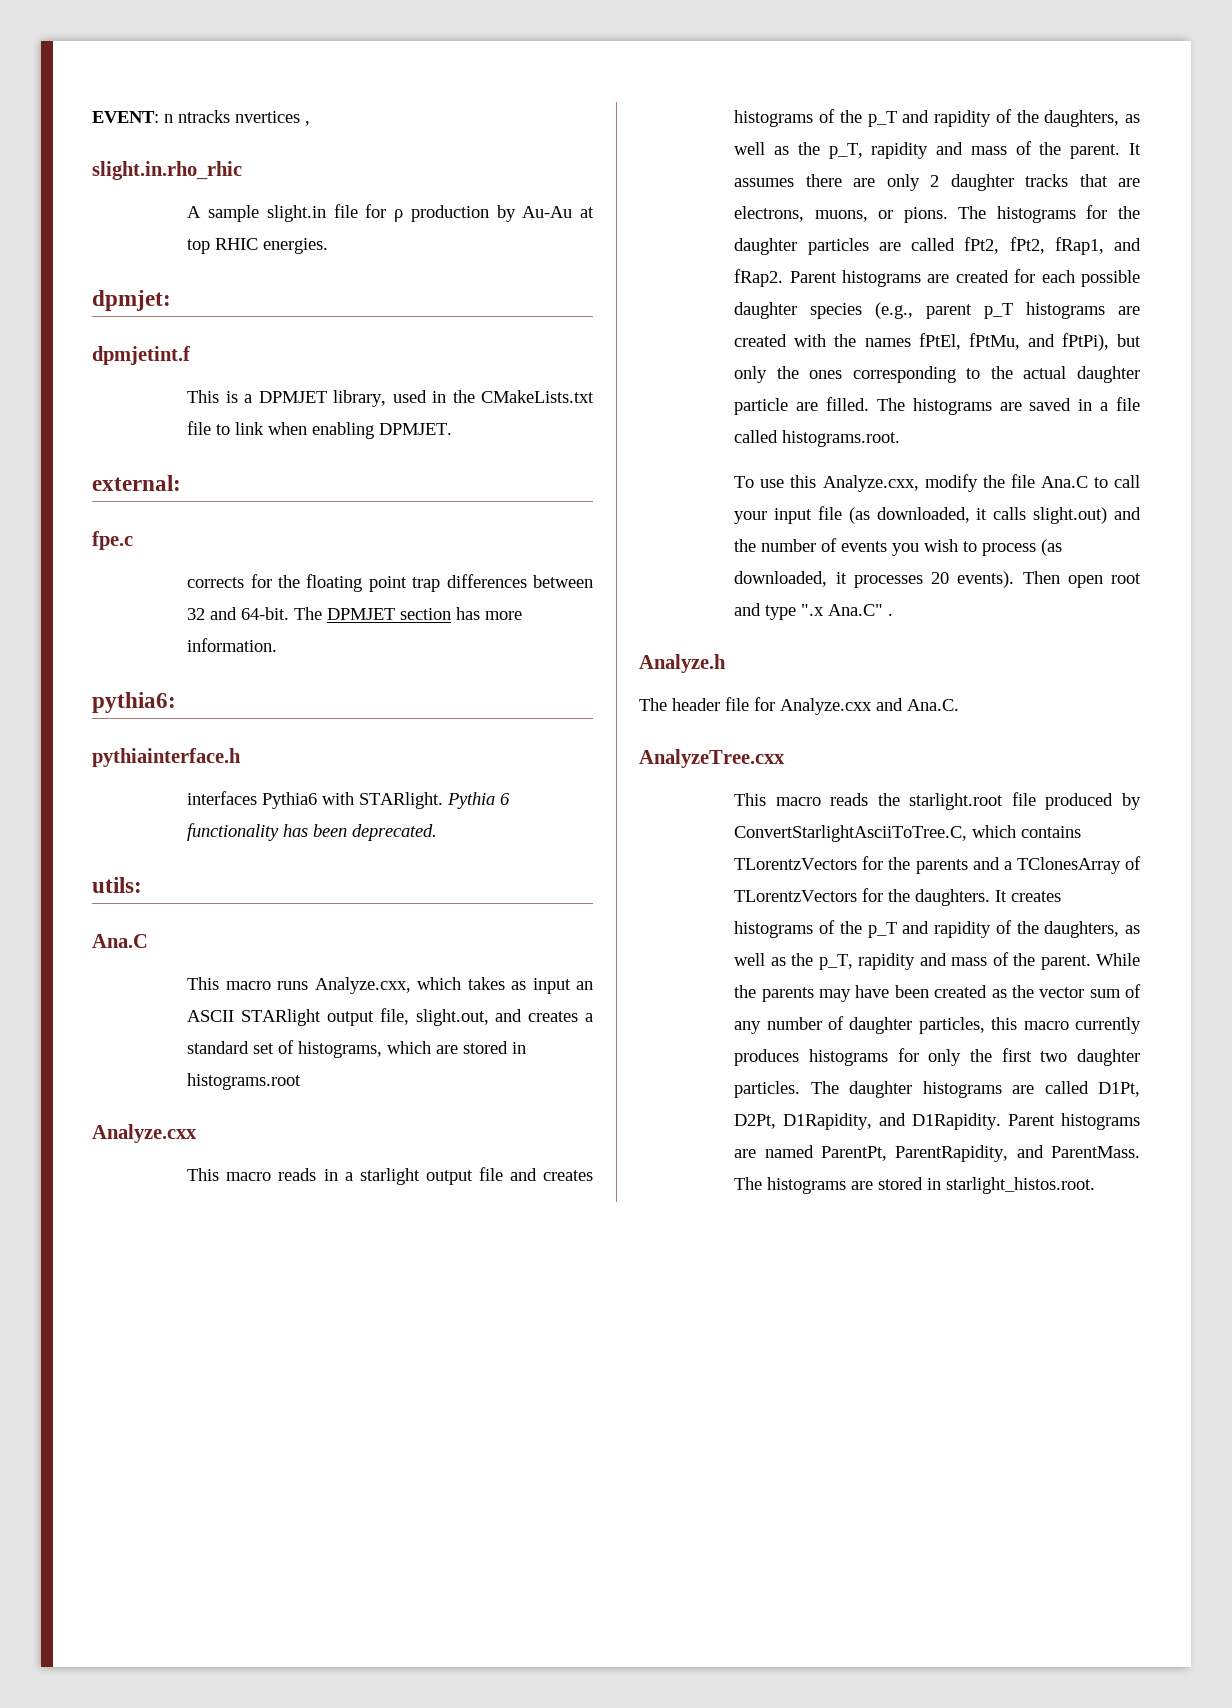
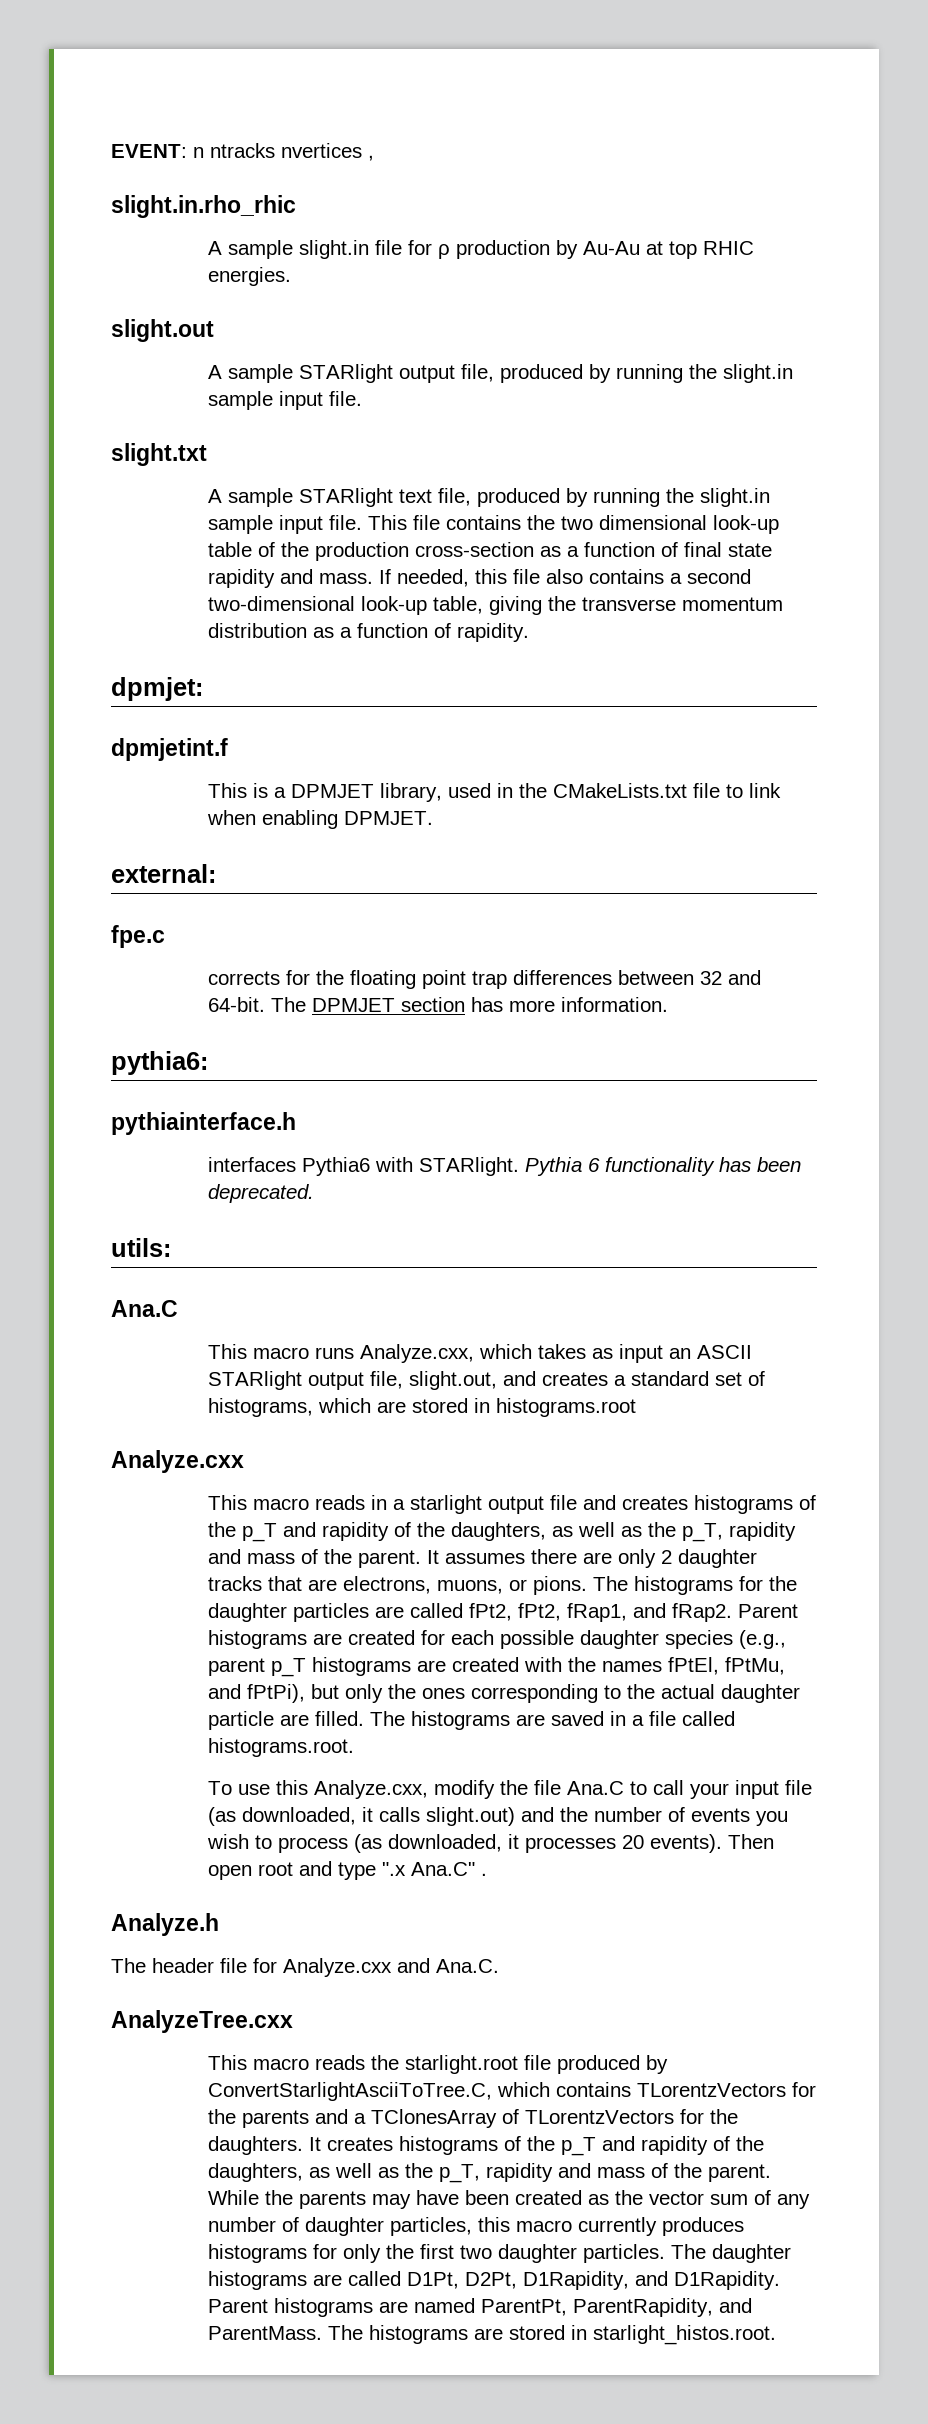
+ slight.out
+ A sample STARlight output file, produced by running the slight.in sample input file.
+ slight.txt
+ A sample STARlight text file, produced by running the slight.in sample input file. This file contains the two dimensional look-up table of the production cross-section as a function of final state rapidity and mass. If needed, this file also contains a second two-dimensional look-up table, giving the transverse momentum distribution as a function of rapidity.

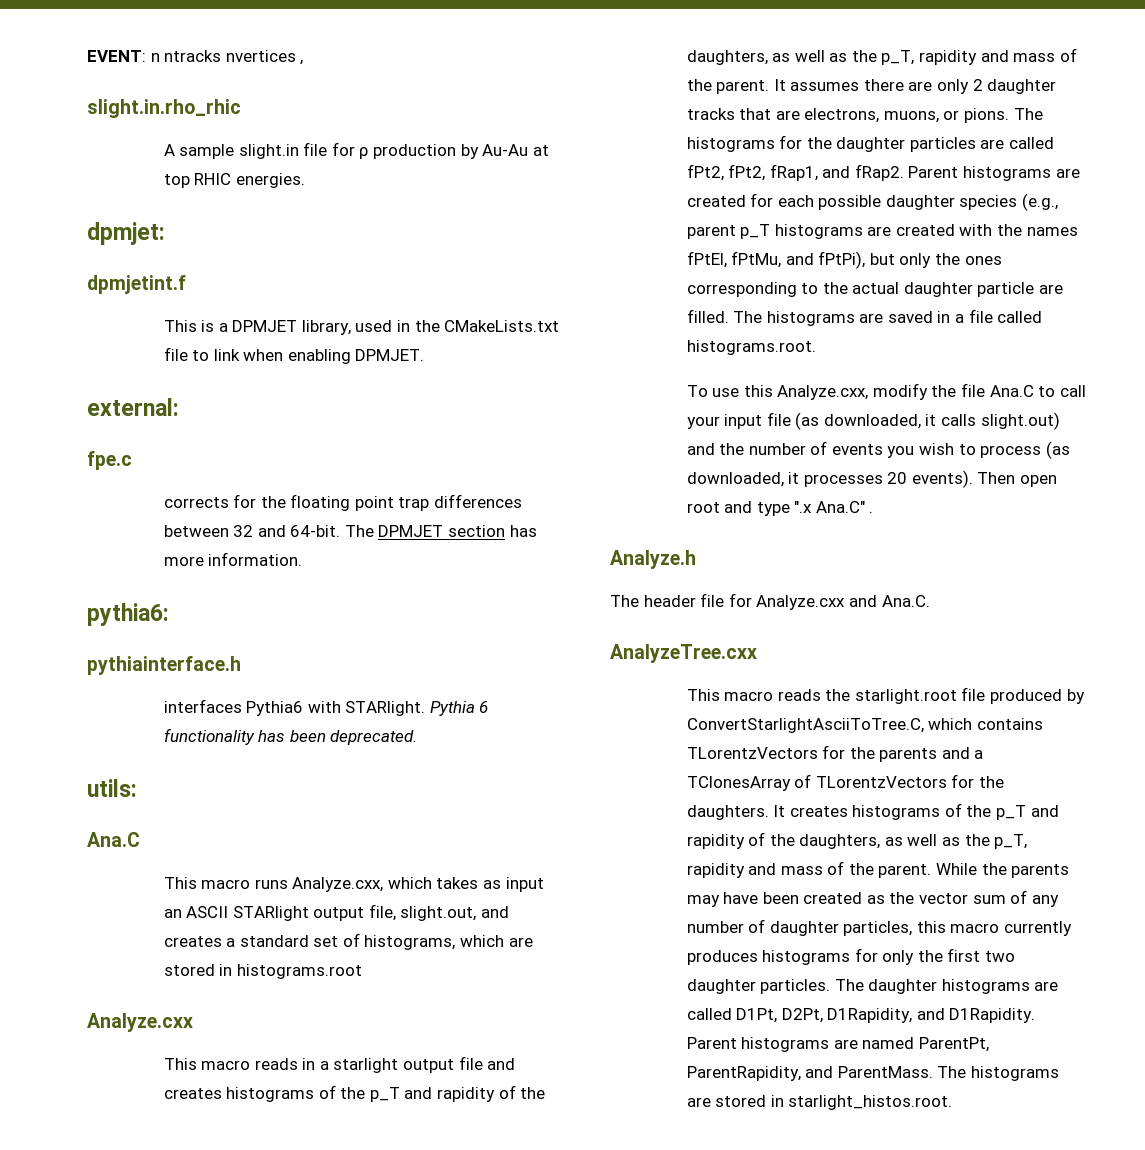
- slight.out
- A sample STARlight output file, produced by running the slight.in sample input file.
- slight.txt
- A sample STARlight text file, produced by running the slight.in sample input file. This file contains the two dimensional look-up table of the production cross-section as a function of final state rapidity and mass. If needed, this file also contains a second two-dimensional look-up table, giving the transverse momentum distribution as a function of rapidity.

